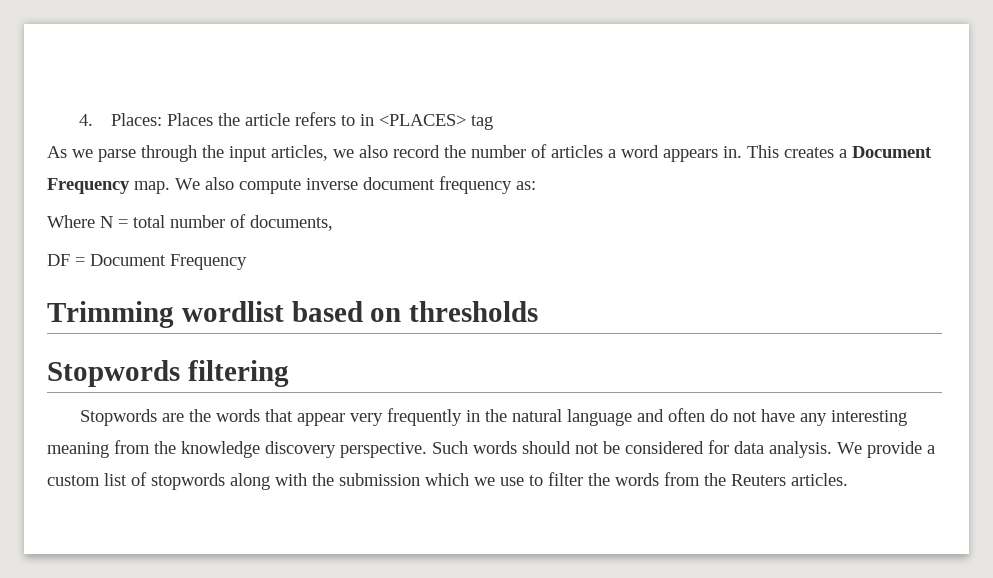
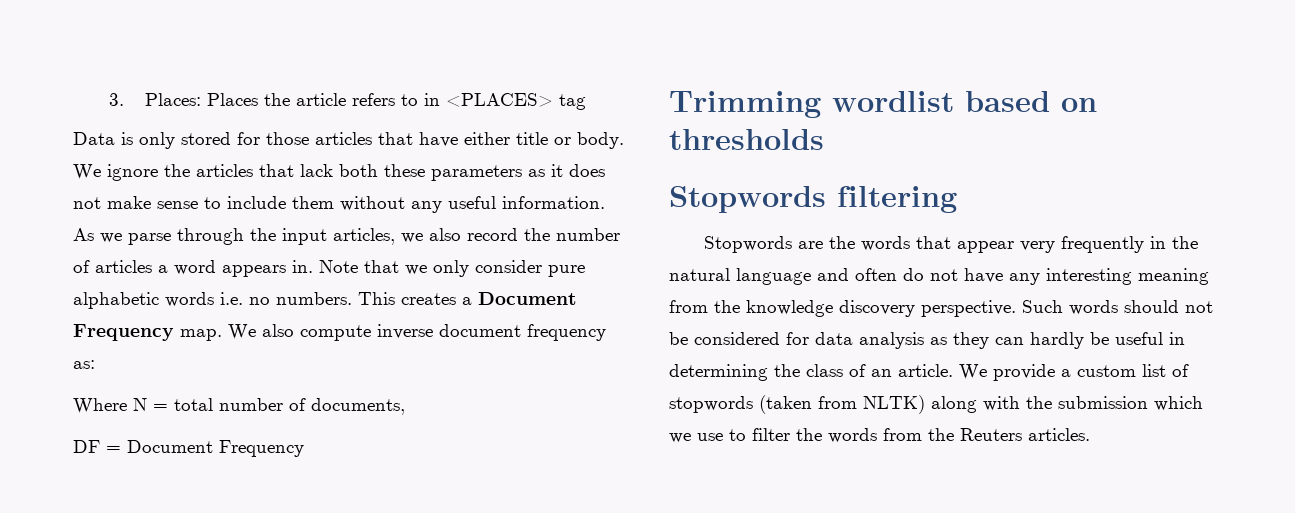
- 4. Places: Places the article refers to in <PLACES> tag
+ 3. Places: Places the article refers to in <PLACES> tag
+ Data is only stored for those articles that have either title or body. We ignore the articles that lack both these parameters as it does not make sense to include them without any useful information.
+ Note that we only consider pure alphabetic words i.e. no numbers.
- Such words should not be considered for data analysis.
+ Such words should not be considered for data analysis as they can hardly be useful in determining the class of an article.
- We provide a custom list of stopwords along with the submission which we use to filter the words from the Reuters articles.
+ We provide a custom list of stopwords (taken from NLTK) along with the submission which we use to filter the words from the Reuters articles.

